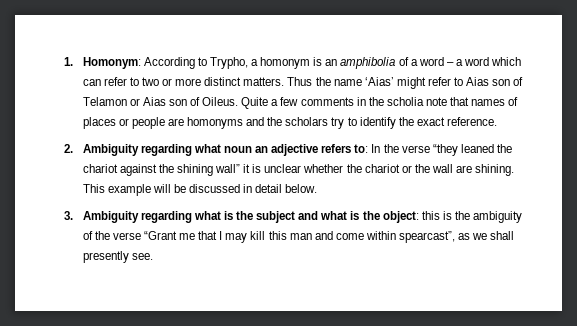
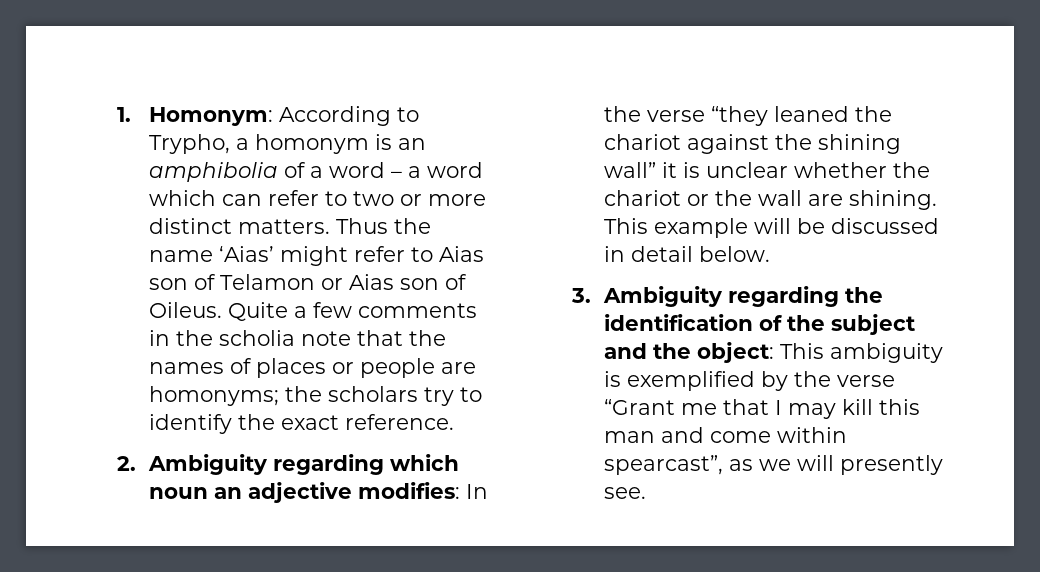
- Quite a few comments in the scholia note that names of places or people are homonyms and the scholars try to identify the exact reference.
+ Quite a few comments in the scholia note that the names of places or people are homonyms; the scholars try to identify the exact reference.
- 2. Ambiguity regarding what noun an adjective refers to: In the verse “they leaned the chariot against the shining wall” it is unclear whether the chariot or the wall are shining.
+ 2. Ambiguity regarding which noun an adjective modifies: In the verse “they leaned the chariot against the shining wall” it is unclear whether the chariot or the wall are shining.
- 3. Ambiguity regarding what is the subject and what is the object: this is the ambiguity of the verse “Grant me that I may kill this man and come within spearcast”, as we shall presently see.
+ 3. Ambiguity regarding the identification of the subject and the object: This ambiguity is exemplified by the verse “Grant me that I may kill this man and come within spearcast”, as we will presently see.

